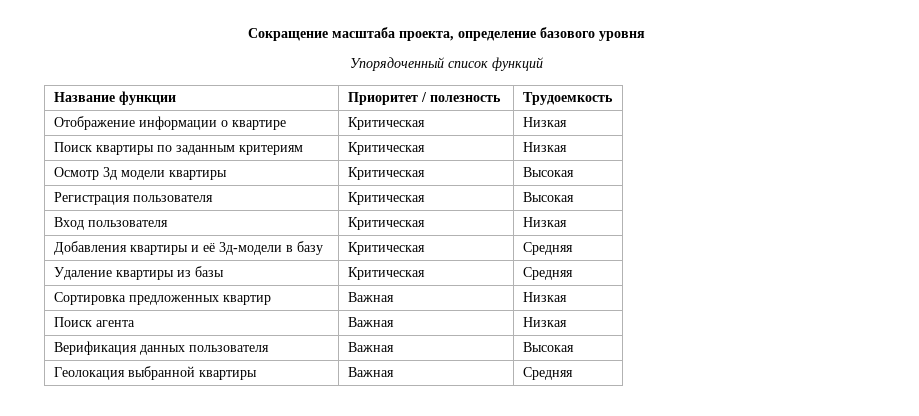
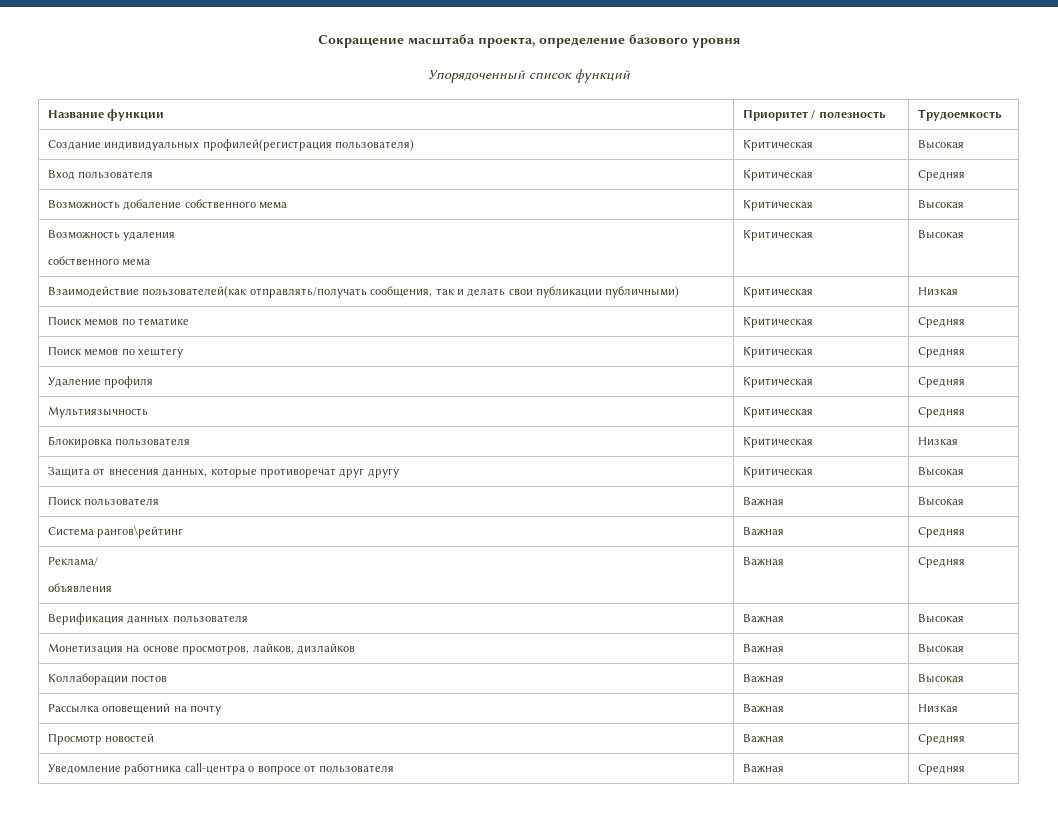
- Отображение информации о квартире | Критическая | Низкая
- Поиск квартиры по заданным критериям | Критическая | Низкая
- Осмотр 3д модели квартиры | Критическая | Высокая
- Регистрация пользователя | Критическая | Высокая
+ Создание индивидуальных профилей(регистрация пользователя) | Критическая | Высокая
- Вход пользователя | Критическая | Низкая
- Добавления квартиры и её 3д-модели в базу | Критическая | Средняя
+ Вход пользователя | Критическая | Средняя
+ Возможность добаление собственного мема | Критическая | Высокая
+ Возможность удаления
+ собственного мема | Критическая | Высокая
+ Взаимодействие пользователей(как отправлять/получать сообщения, так и делать свои публикации публичными) | Критическая | Низкая
+ Поиск мемов по тематике | Критическая | Средняя
+ Поиск мемов по хештегу | Критическая | Средняя
- Удаление квартиры из базы | Критическая | Средняя
- Сортировка предложенных квартир | Важная | Низкая
- Поиск агента | Важная | Низкая
+ Удаление профиля | Критическая | Средняя
+ Мультиязычность | Критическая | Средняя
+ Блокировка пользователя | Критическая | Низкая
+ Защита от внесения данных, которые противоречат друг другу | Критическая | Высокая
+ Поиск пользователя | Важная | Высокая
+ Система рангов\рейтинг | Важная | Средняя
+ Реклама/
+ объявления | Важная | Средняя
- Геолокация выбранной квартиры | Важная | Средняя
+ Монетизация на основе просмотров, лайков, дизлайков | Важная | Высокая
+ Коллаборации постов | Важная | Высокая
+ Рассылка оповещений на почту | Важная | Низкая
+ Просмотр новостей | Важная | Средняя
+ Уведомление работника call-центра о вопросе от пользователя | Важная | Средняя

